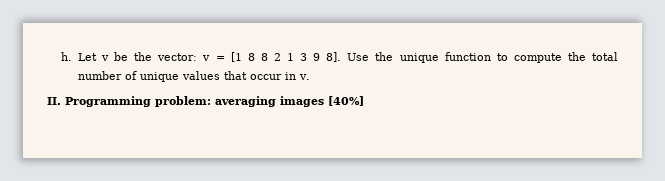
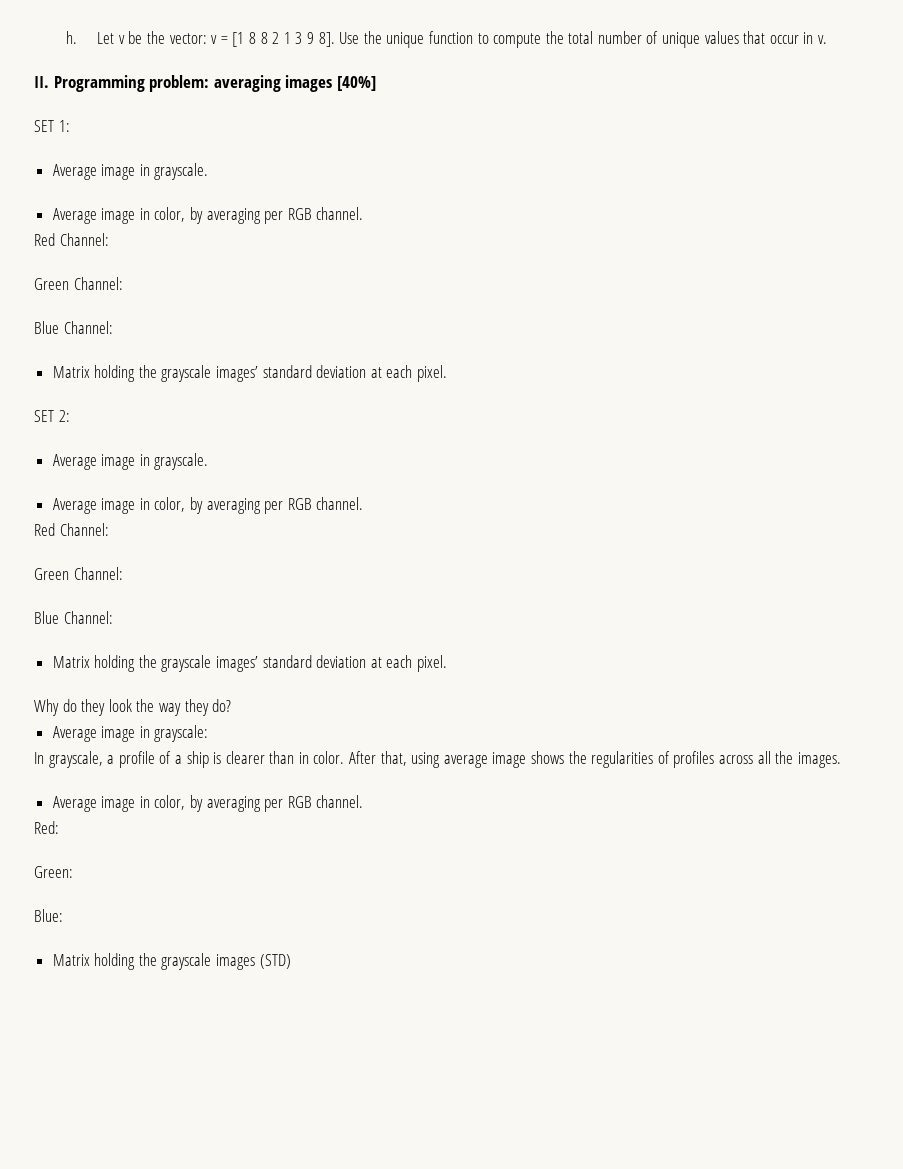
+ SET 1:
+ Average image in grayscale.
+ Average image in color, by averaging per RGB channel.
+ Red Channel:
+ Green Channel:
+ Blue Channel:
+ Matrix holding the grayscale images’ standard deviation at each pixel.
+ SET 2:
+ Average image in grayscale.
+ Average image in color, by averaging per RGB channel.
+ Red Channel:
+ Green Channel:
+ Blue Channel:
+ Matrix holding the grayscale images’ standard deviation at each pixel.
+ Why do they look the way they do?
+ Average image in grayscale:
+ In grayscale, a profile of a ship is clearer than in color. After that, using average image shows the regularities of profiles across all the images.
+ Average image in color, by averaging per RGB channel.
+ Red:
+ Green:
+ Blue:
+ Matrix holding the grayscale images (STD)

